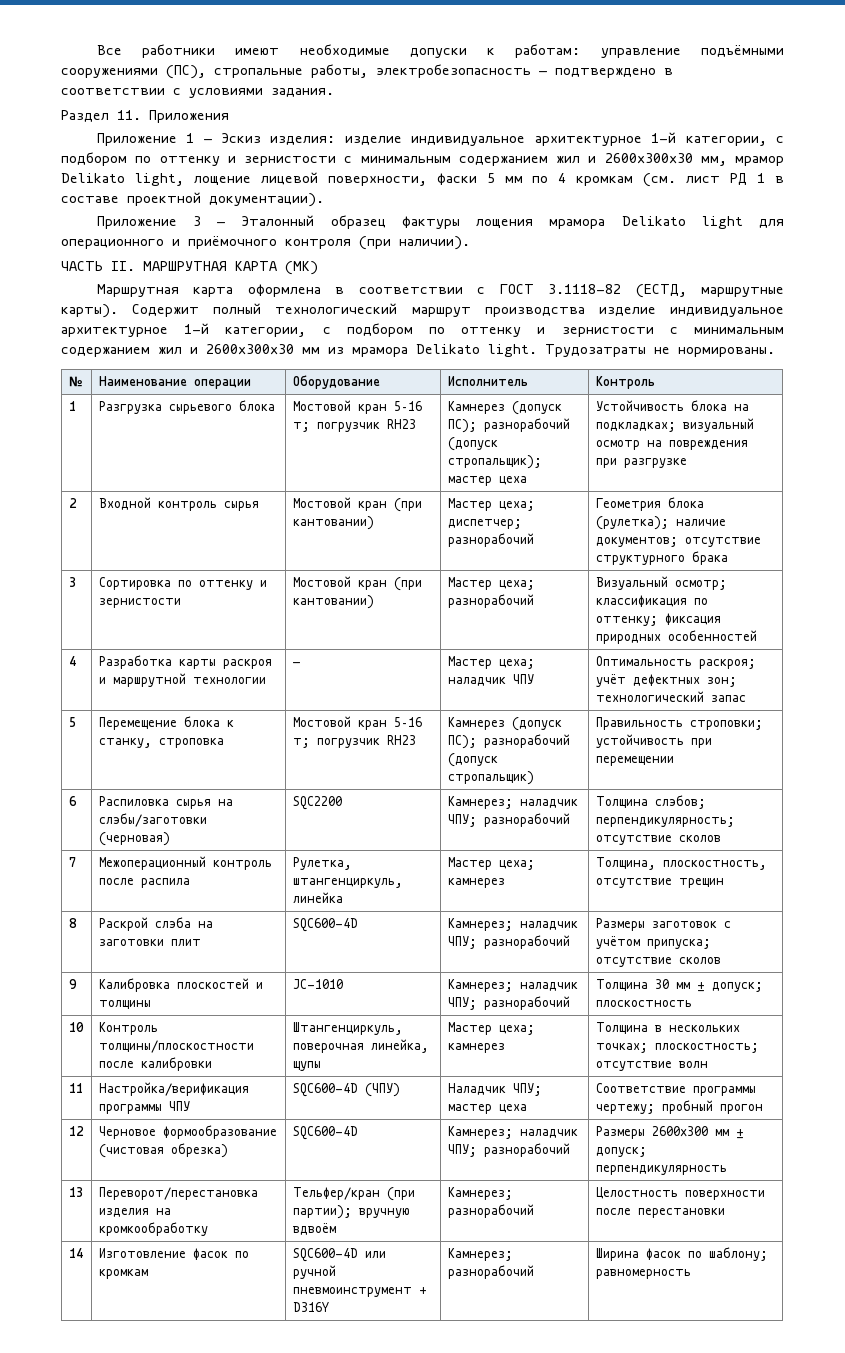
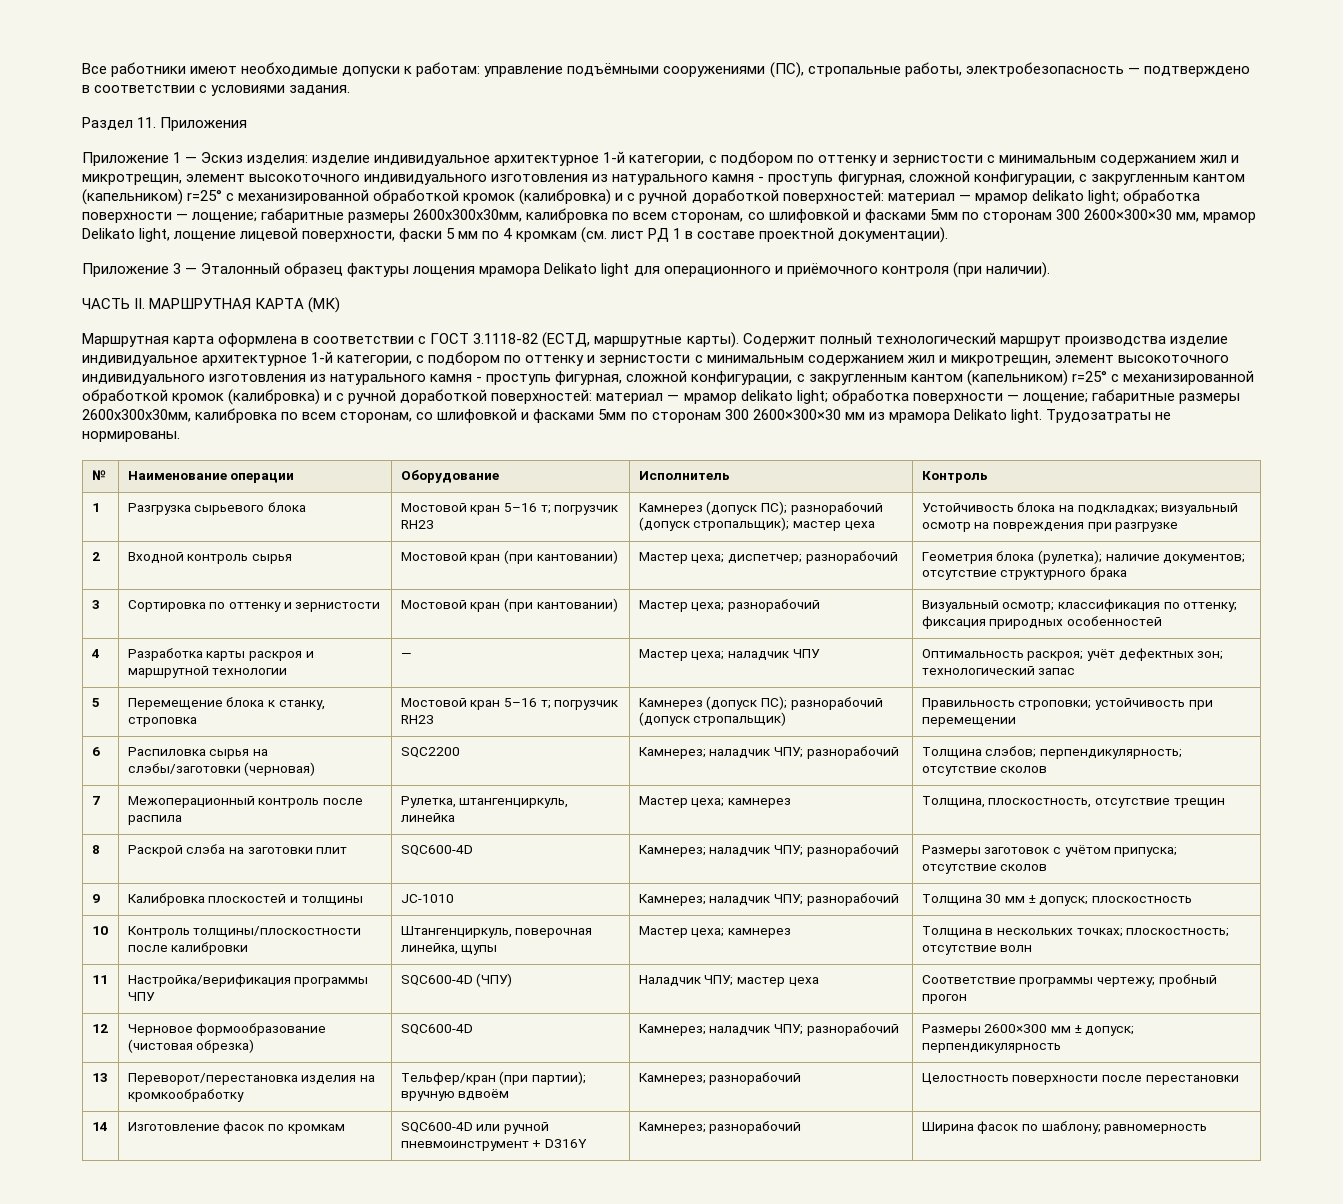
- Приложение 1 — Эскиз изделия: изделие индивидуальное архитектурное 1-й категории, с подбором по оттенку и зернистости с минимальным содержанием жил и 2600×300×30 мм, мрамор Delikato light, лощение лицевой поверхности, фаски 5 мм по 4 кромкам (см. лист РД 1 в составе проектной документации).
+ Приложение 1 — Эскиз изделия: изделие индивидуальное архитектурное 1-й категории, с подбором по оттенку и зернистости с минимальным содержанием жил и микротрещин, элемент высокоточного индивидуального изготовления из натурального камня - проступь фигурная, сложной конфигурации, с закругленным кантом (капельником) r=25° с механизированной обработкой кромок (калибровка) и с ручной доработкой поверхностей: материал — мрамор delikato light; обработка поверхности — лощение; габаритные размеры 2600х300х30мм, калибровка по всем сторонам, со шлифовкой и фасками 5мм по сторонам 300 2600×300×30 мм, мрамор Delikato light, лощение лицевой поверхности, фаски 5 мм по 4 кромкам (см. лист РД 1 в составе проектной документации).
- Содержит полный технологический маршрут производства изделие индивидуальное архитектурное 1-й категории, с подбором по оттенку и зернистости с минимальным содержанием жил и 2600×300×30 мм из мрамора Delikato light.
+ Содержит полный технологический маршрут производства изделие индивидуальное архитектурное 1-й категории, с подбором по оттенку и зернистости с минимальным содержанием жил и микротрещин, элемент высокоточного индивидуального изготовления из натурального камня - проступь фигурная, сложной конфигурации, с закругленным кантом (капельником) r=25° с механизированной обработкой кромок (калибровка) и с ручной доработкой поверхностей: материал — мрамор delikato light; обработка поверхности — лощение; габаритные размеры 2600х300х30мм, калибровка по всем сторонам, со шлифовкой и фасками 5мм по сторонам 300 2600×300×30 мм из мрамора Delikato light.

